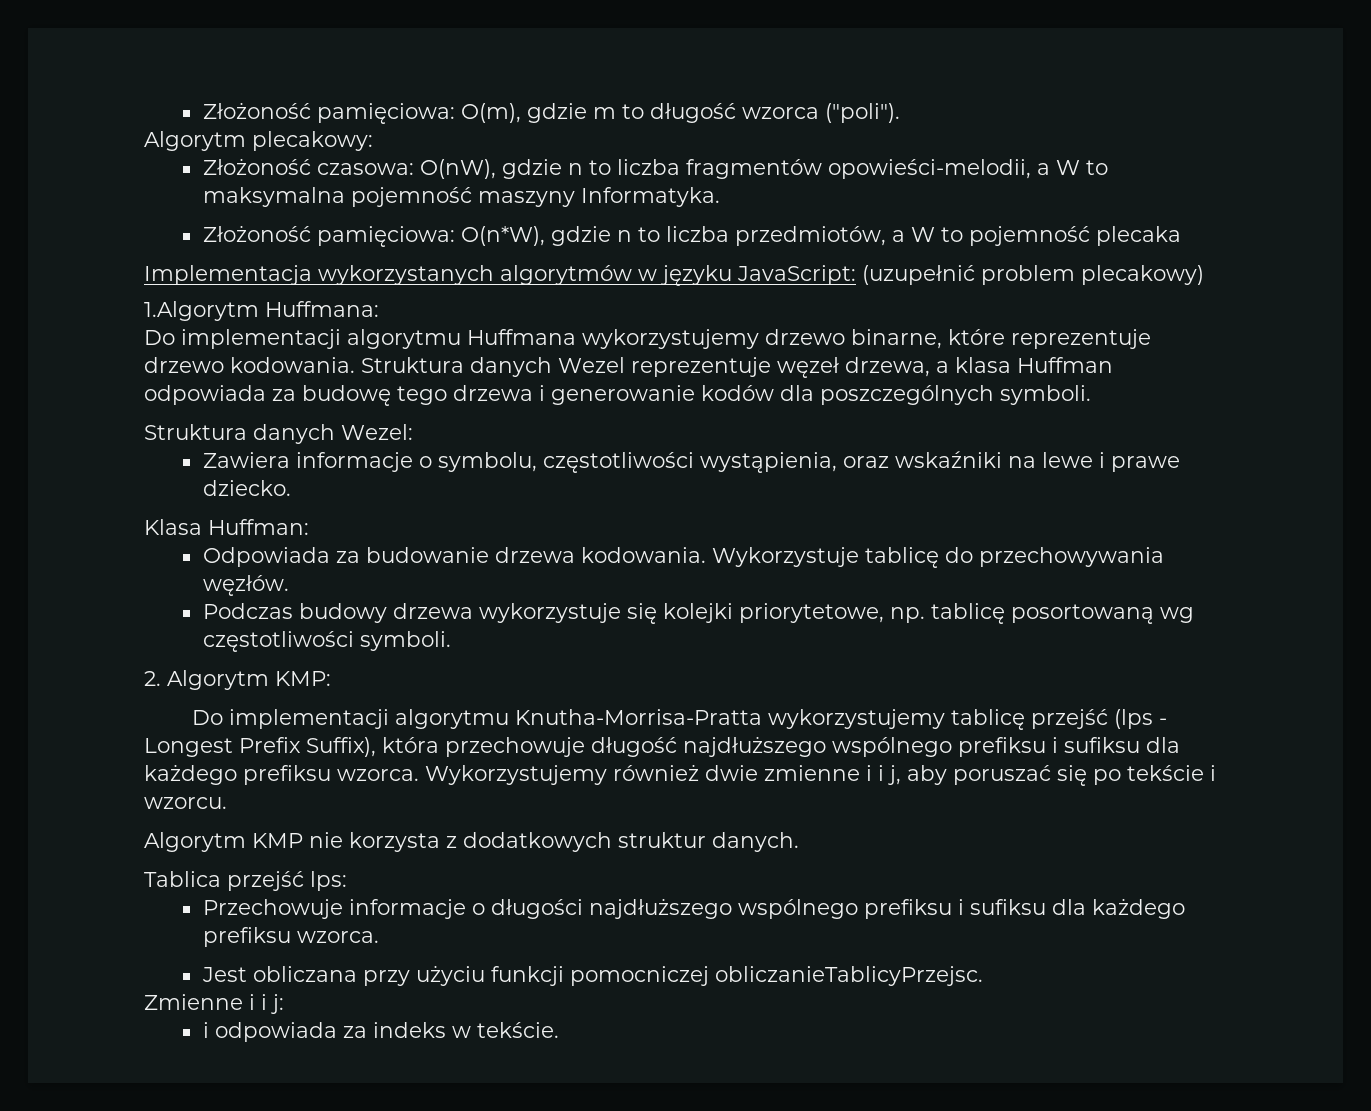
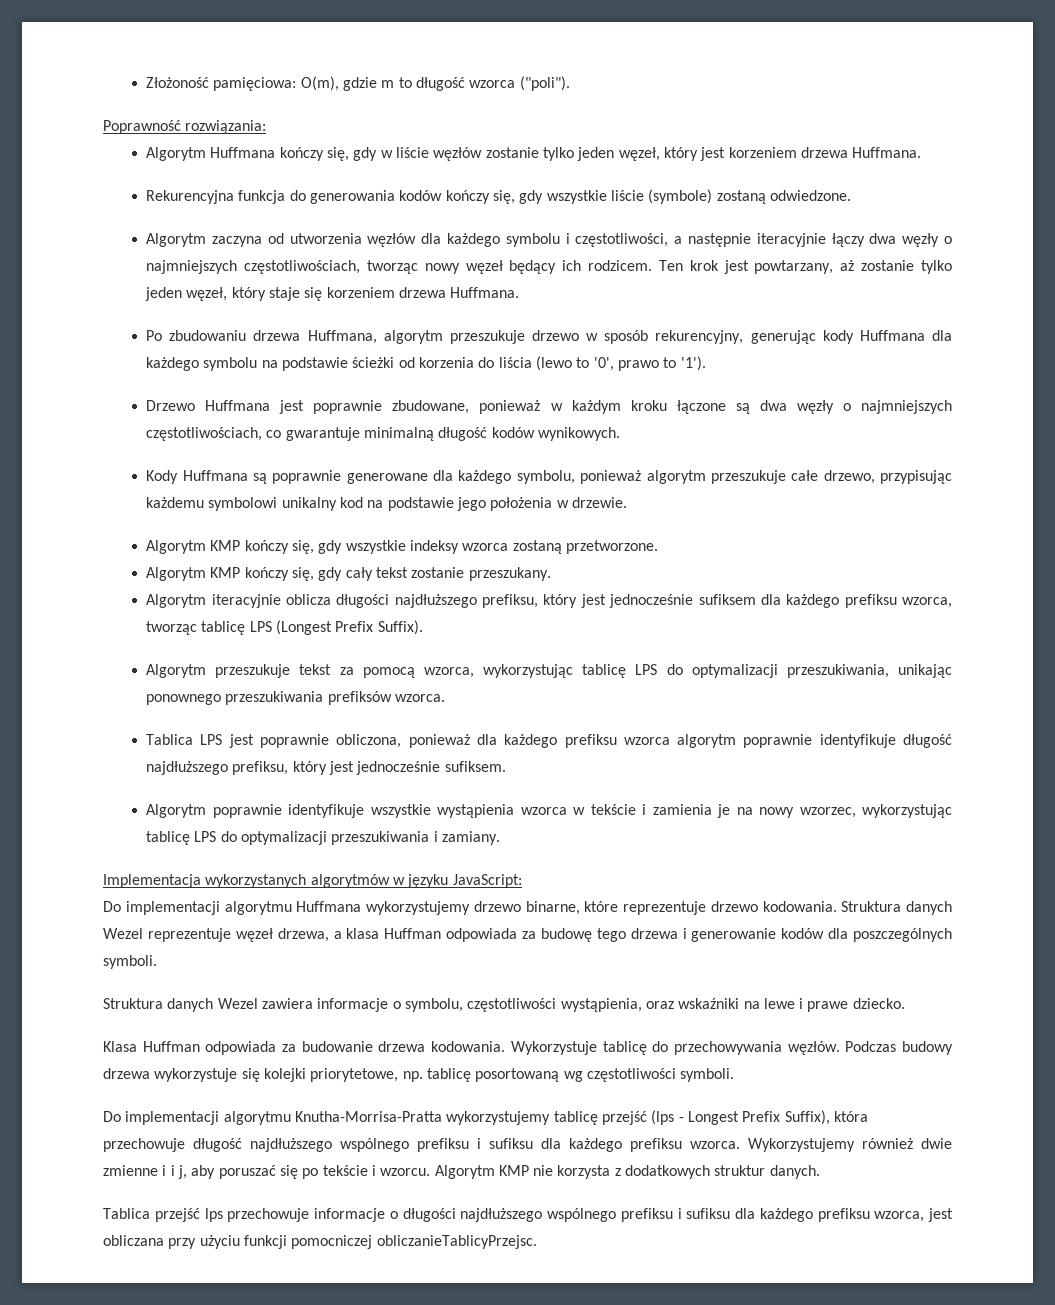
- Algorytm plecakowy:
- Złożoność czasowa: O(nW), gdzie n to liczba fragmentów opowieści-melodii, a W to maksymalna pojemność maszyny Informatyka.
- Złożoność pamięciowa: O(n*W), gdzie n to liczba przedmiotów, a W to pojemność plecaka
+ Poprawność rozwiązania:
+ Algorytm Huffmana kończy się, gdy w liście węzłów zostanie tylko jeden węzeł, który jest korzeniem drzewa Huffmana.
+ Rekurencyjna funkcja do generowania kodów kończy się, gdy wszystkie liście (symbole) zostaną odwiedzone.
+ Algorytm zaczyna od utworzenia węzłów dla każdego symbolu i częstotliwości, a następnie iteracyjnie łączy dwa węzły o najmniejszych częstotliwościach, tworząc nowy węzeł będący ich rodzicem. Ten krok jest powtarzany, aż zostanie tylko jeden węzeł, który staje się korzeniem drzewa Huffmana.
+ Po zbudowaniu drzewa Huffmana, algorytm przeszukuje drzewo w sposób rekurencyjny, generując kody Huffmana dla każdego symbolu na podstawie ścieżki od korzenia do liścia (lewo to '0', prawo to '1').
+ Drzewo Huffmana jest poprawnie zbudowane, ponieważ w każdym kroku łączone są dwa węzły o najmniejszych częstotliwościach, co gwarantuje minimalną długość kodów wynikowych.
+ Kody Huffmana są poprawnie generowane dla każdego symbolu, ponieważ algorytm przeszukuje całe drzewo, przypisując każdemu symbolowi unikalny kod na podstawie jego położenia w drzewie.
+ Algorytm KMP kończy się, gdy wszystkie indeksy wzorca zostaną przetworzone.
+ Algorytm KMP kończy się, gdy cały tekst zostanie przeszukany.
+ Algorytm iteracyjnie oblicza długości najdłuższego prefiksu, który jest jednocześnie sufiksem dla każdego prefiksu wzorca, tworząc tablicę LPS (Longest Prefix Suffix).
+ Algorytm przeszukuje tekst za pomocą wzorca, wykorzystując tablicę LPS do optymalizacji przeszukiwania, unikając ponownego przeszukiwania prefiksów wzorca.
+ Tablica LPS jest poprawnie obliczona, ponieważ dla każdego prefiksu wzorca algorytm poprawnie identyfikuje długość najdłuższego prefiksu, który jest jednocześnie sufiksem.
+ Algorytm poprawnie identyfikuje wszystkie wystąpienia wzorca w tekście i zamienia je na nowy wzorzec, wykorzystując tablicę LPS do optymalizacji przeszukiwania i zamiany.
- Implementacja wykorzystanych algorytmów w języku JavaScript: (uzupełnić problem plecakowy)
- 1.Algorytm Huffmana:
+ Implementacja wykorzystanych algorytmów w języku JavaScript:
- Struktura danych Wezel:
- Zawiera informacje o symbolu, częstotliwości wystąpienia, oraz wskaźniki na lewe i prawe dziecko.
+ Struktura danych Wezel zawiera informacje o symbolu, częstotliwości wystąpienia, oraz wskaźniki na lewe i prawe dziecko.
- Klasa Huffman:
- Odpowiada za budowanie drzewa kodowania.
+ Klasa Huffman odpowiada za budowanie drzewa kodowania.
- Wykorzystuje tablicę do przechowywania węzłów.
- Podczas budowy drzewa wykorzystuje się kolejki priorytetowe, np. tablicę posortowaną wg częstotliwości symboli.
+ Wykorzystuje tablicę do przechowywania węzłów. Podczas budowy drzewa wykorzystuje się kolejki priorytetowe, np. tablicę posortowaną wg częstotliwości symboli.
- 2. Algorytm KMP:
- Wykorzystujemy również dwie zmienne i i j, aby poruszać się po tekście i wzorcu.
- Algorytm KMP nie korzysta z dodatkowych struktur danych.
+ Wykorzystujemy również dwie zmienne i i j, aby poruszać się po tekście i wzorcu. Algorytm KMP nie korzysta z dodatkowych struktur danych.
- Tablica przejść lps:
- Przechowuje informacje o długości najdłuższego wspólnego prefiksu i sufiksu dla każdego prefiksu wzorca.
- Jest obliczana przy użyciu funkcji pomocniczej obliczanieTablicyPrzejsc.
+ Tablica przejść lps przechowuje informacje o długości najdłuższego wspólnego prefiksu i sufiksu dla każdego prefiksu wzorca, jest obliczana przy użyciu funkcji pomocniczej obliczanieTablicyPrzejsc.
- Zmienne i i j:
- i odpowiada za indeks w tekście.

